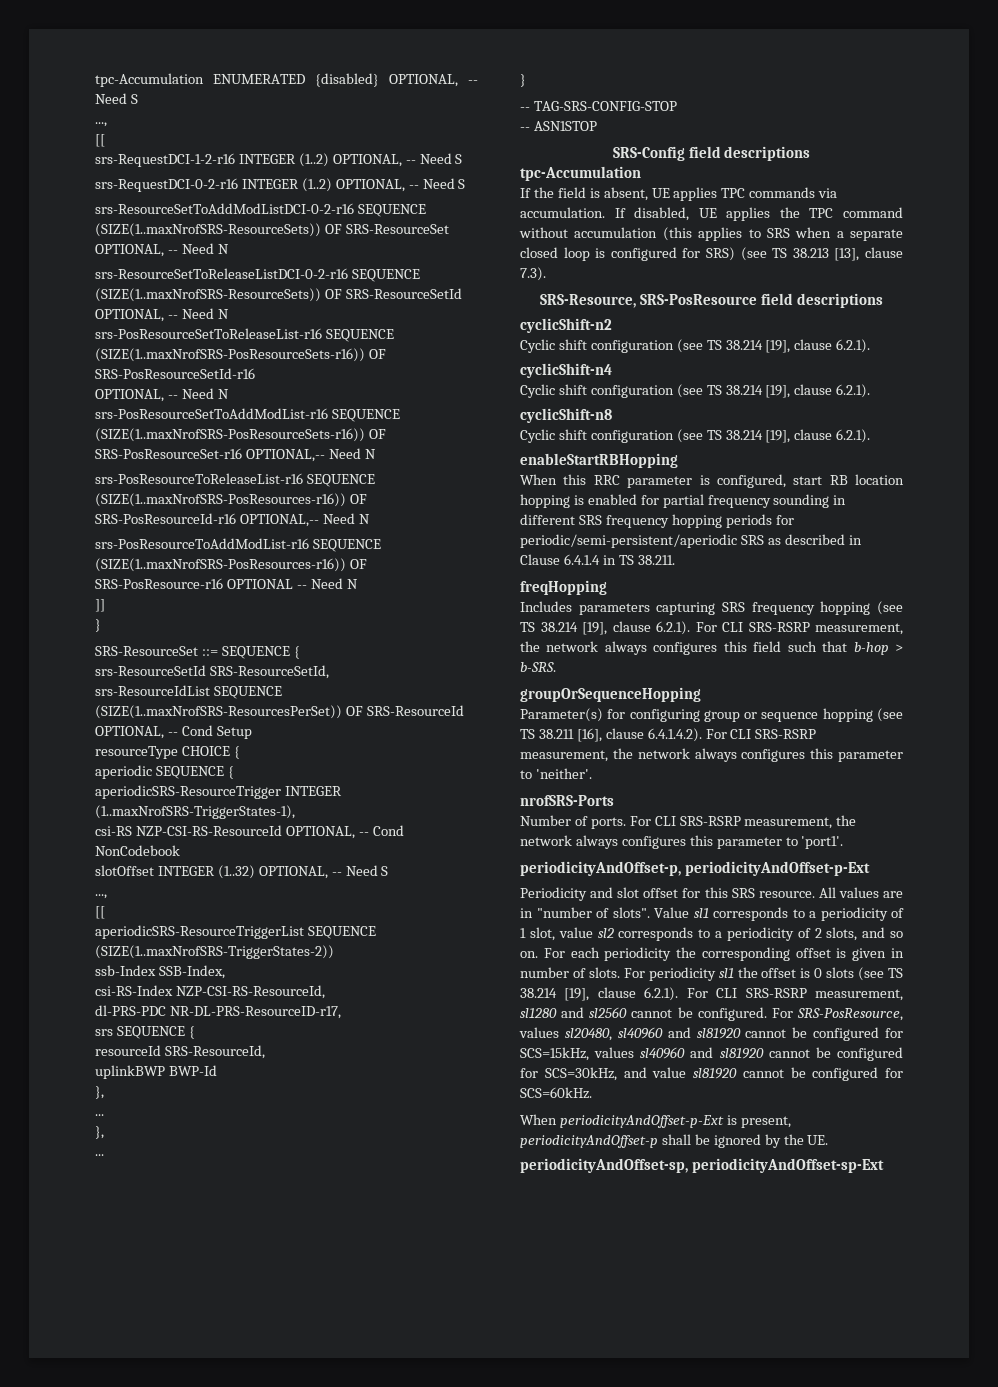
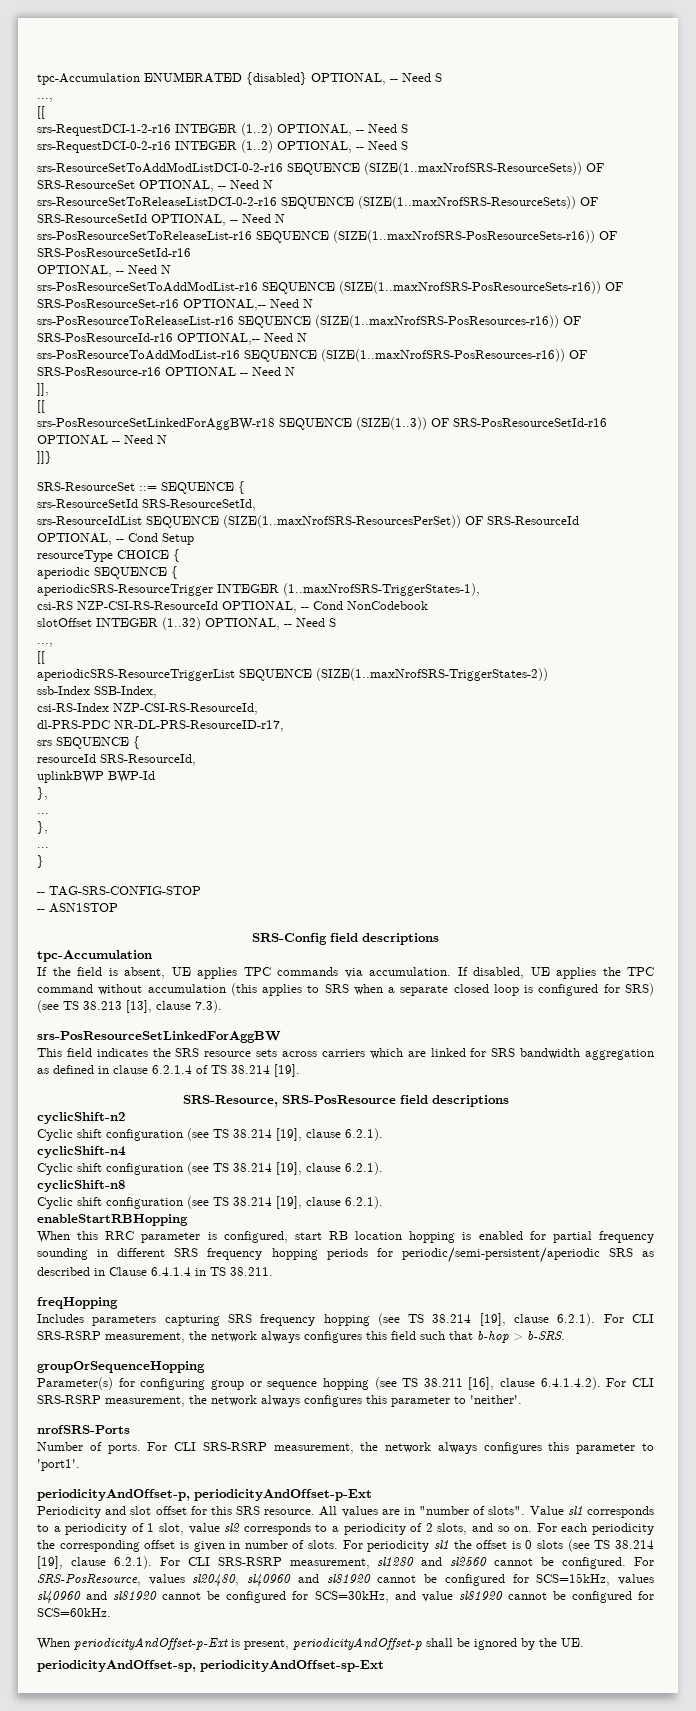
- ]]
- }
+ ]],
+ [[
+ srs-PosResourceSetLinkedForAggBW-r18 SEQUENCE (SIZE(1..3)) OF SRS-PosResourceSetId-r16 OPTIONAL -- Need N
+ ]]}
+ srs-PosResourceSetLinkedForAggBW
+ This field indicates the SRS resource sets across carriers which are linked for SRS bandwidth aggregation as defined in clause 6.2.1.4 of TS 38.214 [19].

